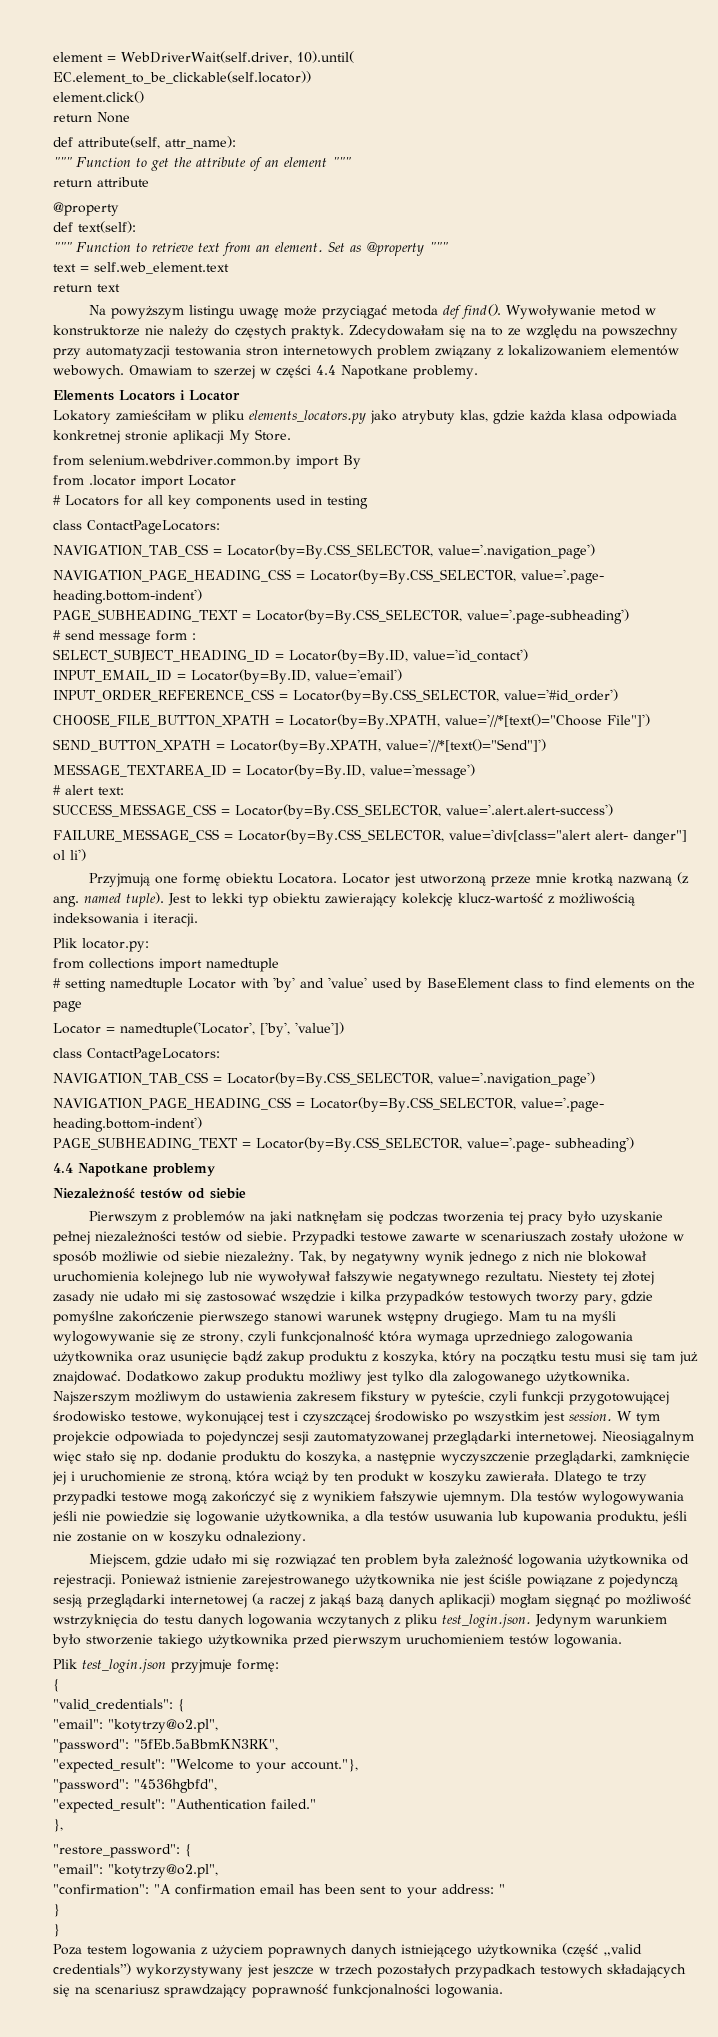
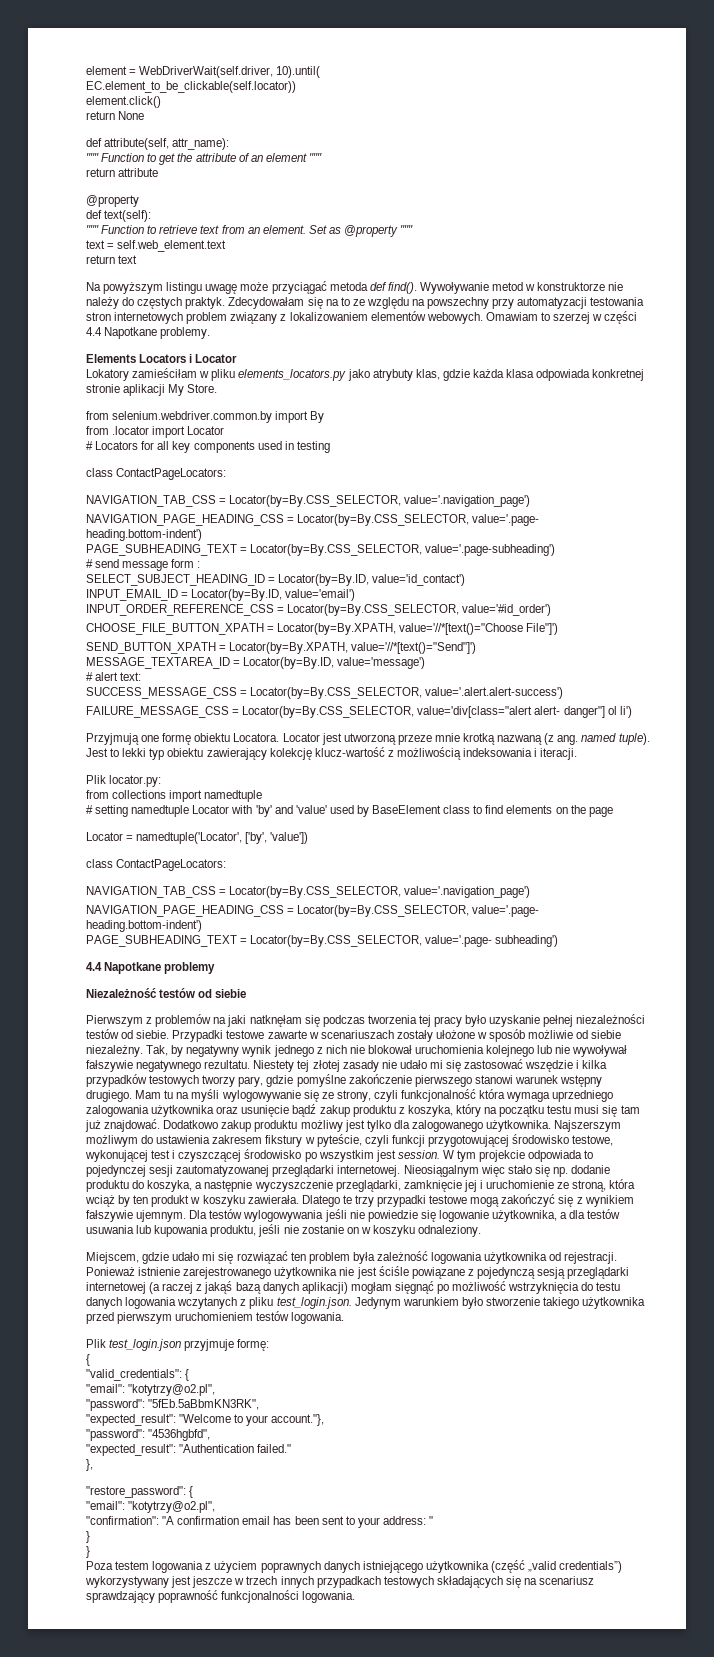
- Poza testem logowania z użyciem poprawnych danych istniejącego użytkownika (część „valid credentials”) wykorzystywany jest jeszcze w trzech pozostałych przypadkach testowych składających się na scenariusz sprawdzający poprawność funkcjonalności logowania.
+ Poza testem logowania z użyciem poprawnych danych istniejącego użytkownika (część „valid credentials”) wykorzystywany jest jeszcze w trzech innych przypadkach testowych składających się na scenariusz sprawdzający poprawność funkcjonalności logowania.

